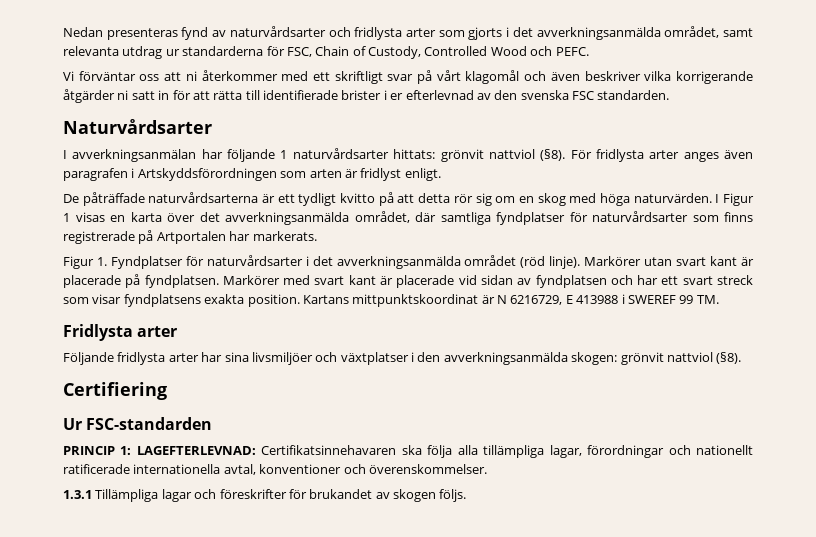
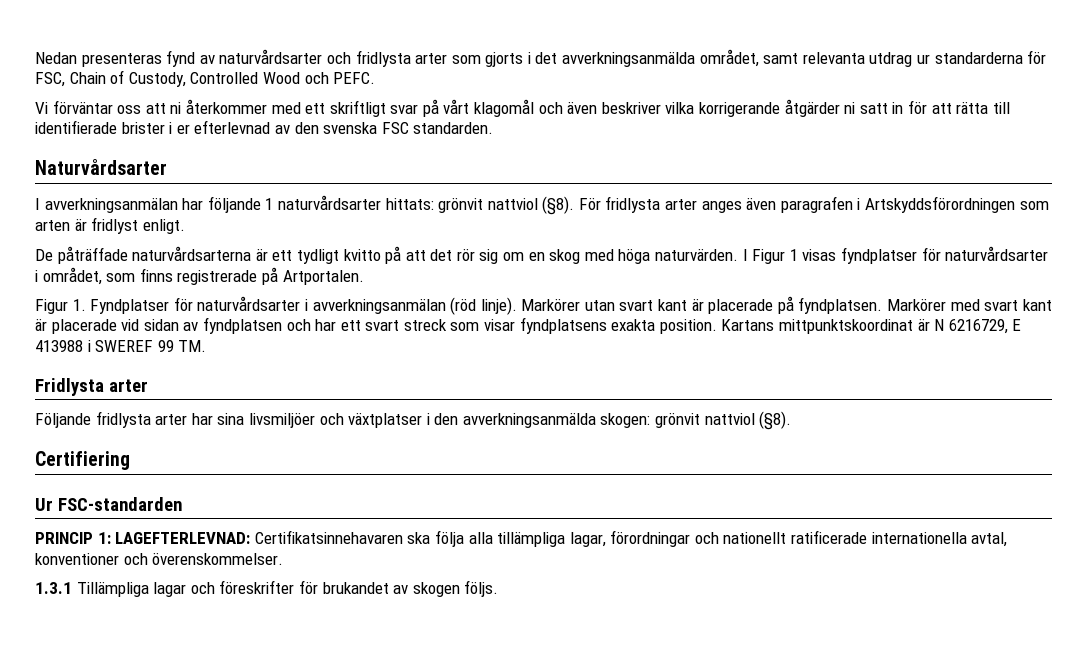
- De påträffade naturvårdsarterna är ett tydligt kvitto på att detta rör sig om en skog med höga naturvärden.
+ De påträffade naturvårdsarterna är ett tydligt kvitto på att det rör sig om en skog med höga naturvärden.
- I Figur 1 visas en karta över det avverkningsanmälda området, där samtliga fyndplatser för naturvårdsarter som finns registrerade på Artportalen har markerats.
+ I Figur 1 visas fyndplatser för naturvårdsarter i området, som finns registrerade på Artportalen.
- Figur 1. Fyndplatser för naturvårdsarter i det avverkningsanmälda området (röd linje).
+ Figur 1. Fyndplatser för naturvårdsarter i avverkningsanmälan (röd linje).

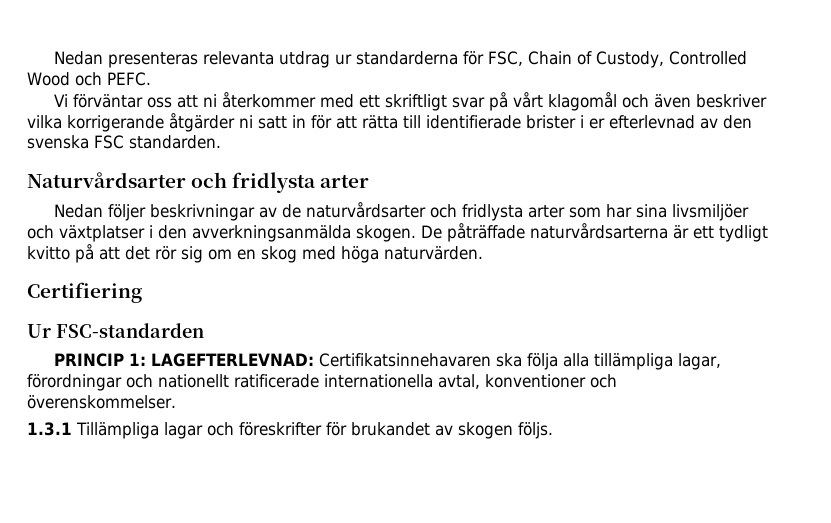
- Nedan presenteras fynd av naturvårdsarter och fridlysta arter som gjorts i det avverkningsanmälda området, samt relevanta utdrag ur standarderna för FSC, Chain of Custody, Controlled Wood och PEFC.
+ Nedan presenteras relevanta utdrag ur standarderna för FSC, Chain of Custody, Controlled Wood och PEFC.
- Naturvårdsarter
- I avverkningsanmälan har följande 1 naturvårdsarter hittats: grönvit nattviol (§8). För fridlysta arter anges även paragrafen i Artskyddsförordningen som arten är fridlyst enligt.
- De påträffade naturvårdsarterna är ett tydligt kvitto på att det rör sig om en skog med höga naturvärden. I Figur 1 visas fyndplatser för naturvårdsarter i området, som finns registrerade på Artportalen.
- Figur 1. Fyndplatser för naturvårdsarter i avverkningsanmälan (röd linje). Markörer utan svart kant är placerade på fyndplatsen. Markörer med svart kant är placerade vid sidan av fyndplatsen och har ett svart streck som visar fyndplatsens exakta position. Kartans mittpunktskoordinat är N 6216729, E 413988 i SWEREF 99 TM.
- Fridlysta arter
- Följande fridlysta arter har sina livsmiljöer och växtplatser i den avverkningsanmälda skogen: grönvit nattviol (§8).
+ Naturvårdsarter och fridlysta arter
+ Nedan följer beskrivningar av de naturvårdsarter och fridlysta arter som har sina livsmiljöer och växtplatser i den avverkningsanmälda skogen. De påträffade naturvårdsarterna är ett tydligt kvitto på att det rör sig om en skog med höga naturvärden.

